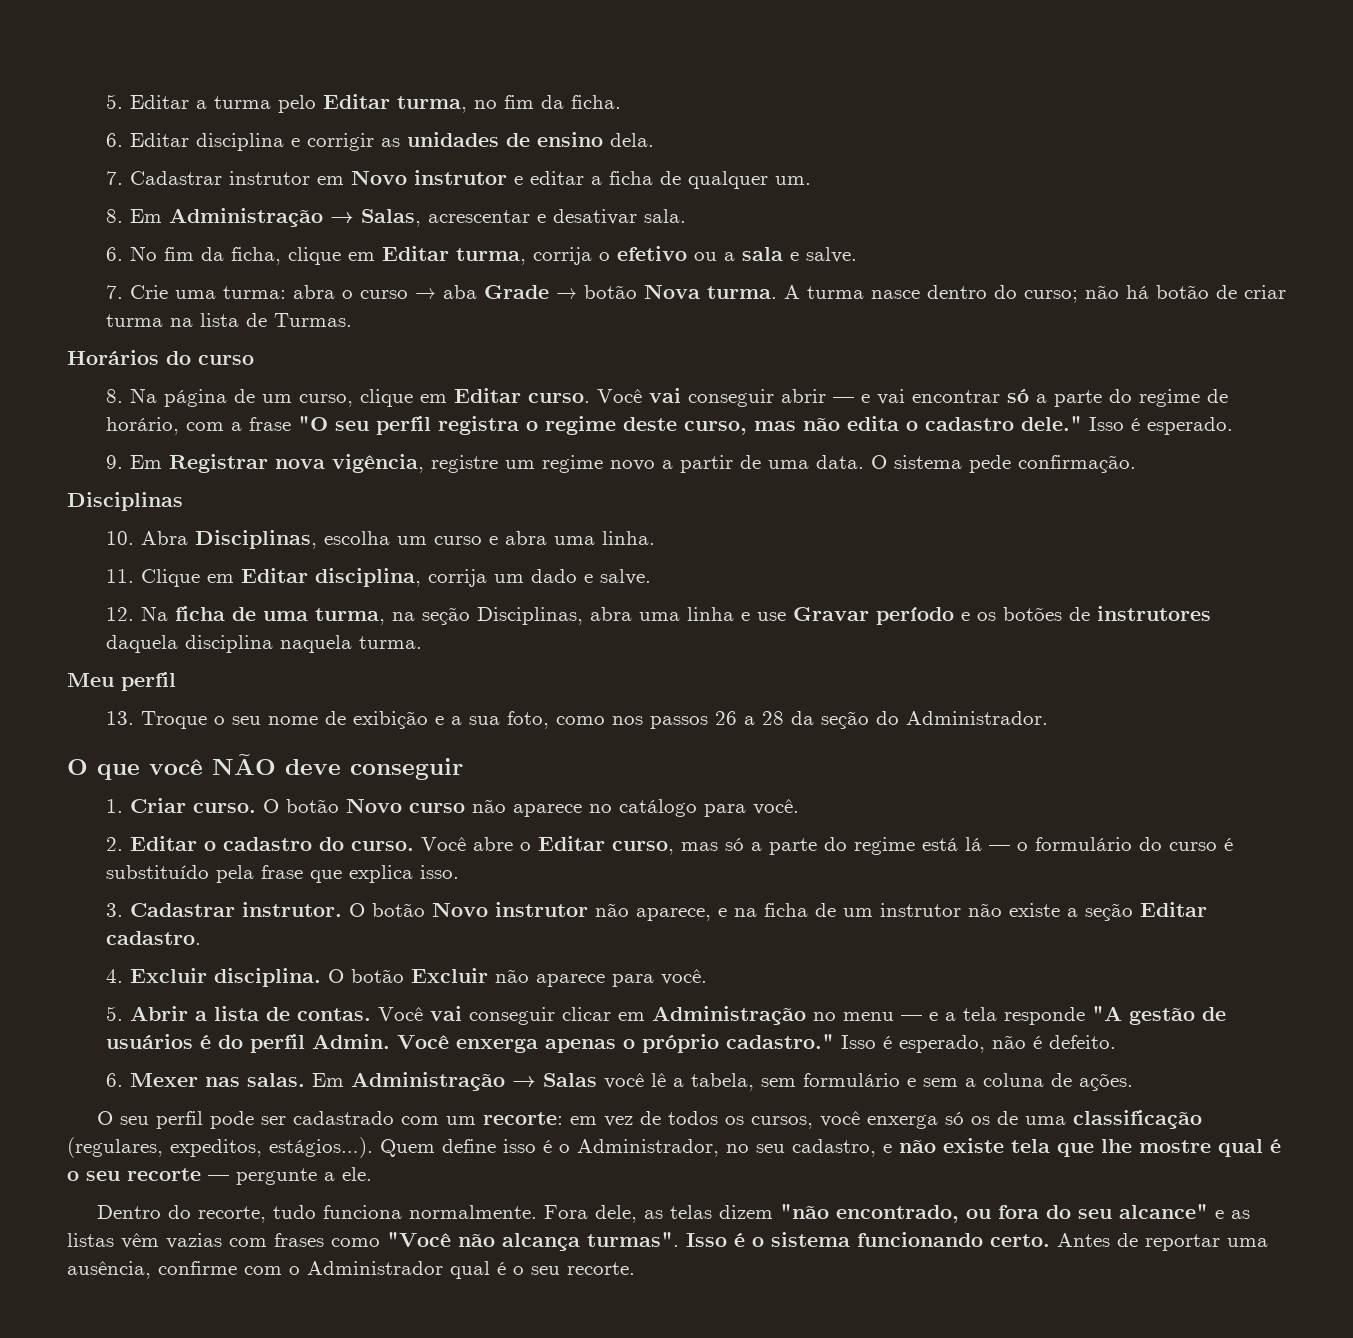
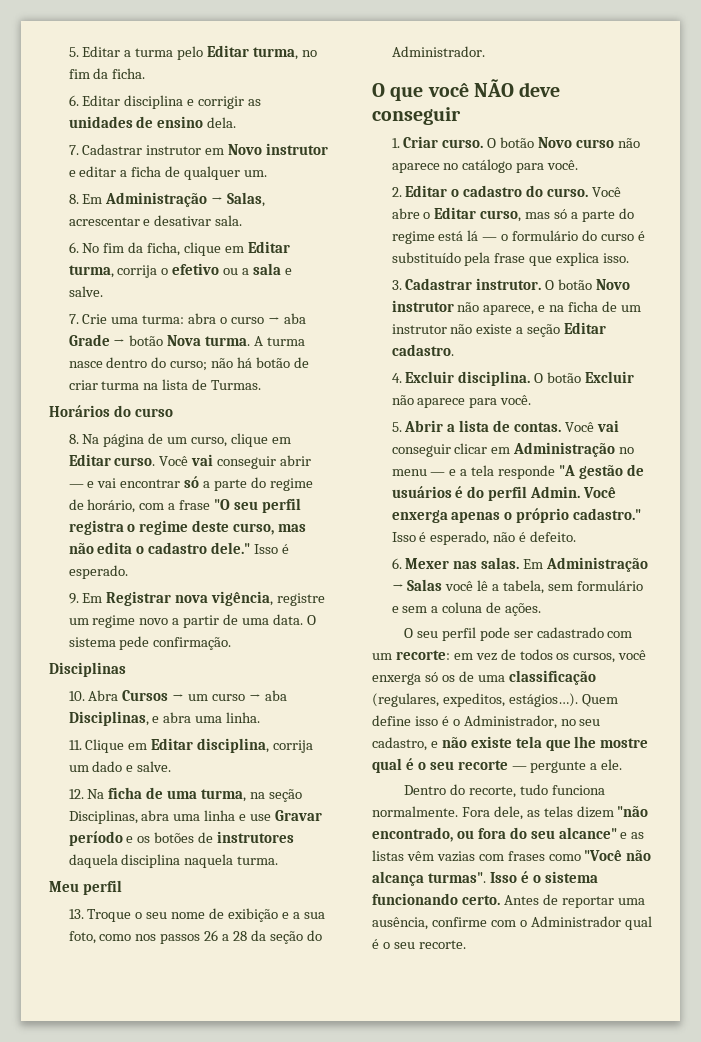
- 10. Abra Disciplinas, escolha um curso e abra uma linha.
+ 10. Abra Cursos → um curso → aba Disciplinas, e abra uma linha.

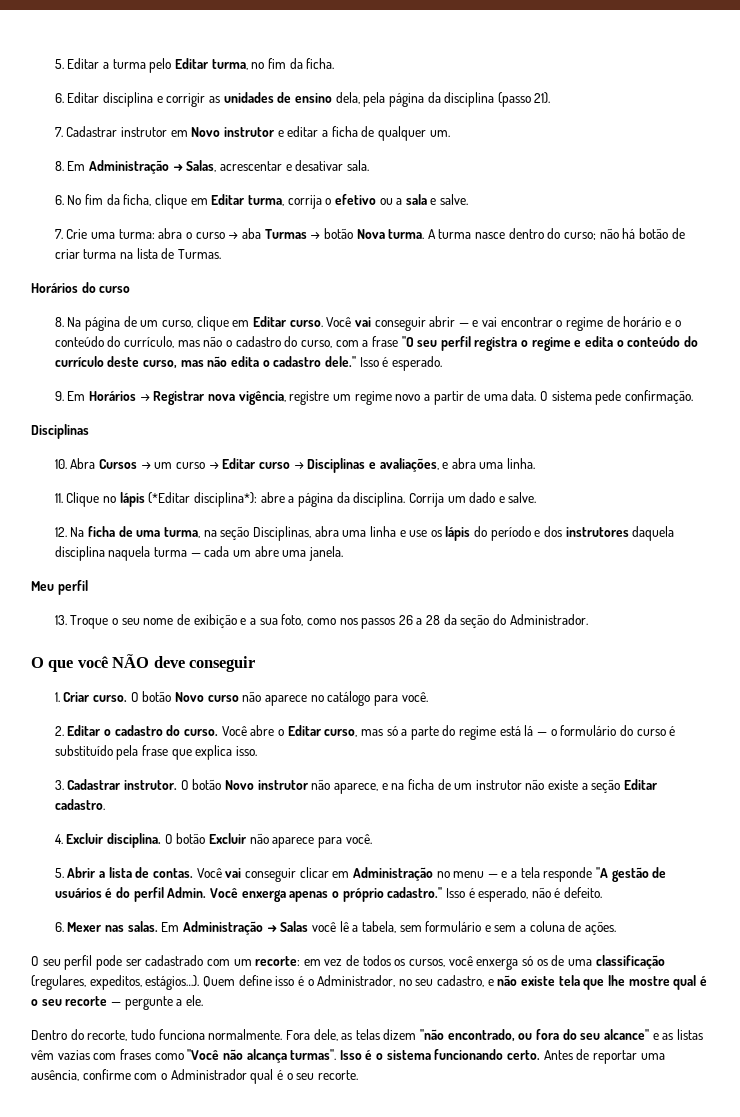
- 6. Editar disciplina e corrigir as unidades de ensino dela.
+ 6. Editar disciplina e corrigir as unidades de ensino dela, pela página da disciplina (passo 21).
- 7. Crie uma turma: abra o curso → aba Grade → botão Nova turma.
+ 7. Crie uma turma: abra o curso → aba Turmas → botão Nova turma.
- Você vai conseguir abrir — e vai encontrar só a parte do regime de horário, com a frase "O seu perfil registra o regime deste curso, mas não edita o cadastro dele."
+ Você vai conseguir abrir — e vai encontrar o regime de horário e o conteúdo do currículo, mas não o cadastro do curso, com a frase "O seu perfil registra o regime e edita o conteúdo do currículo deste curso, mas não edita o cadastro dele."
- 9. Em Registrar nova vigência, registre um regime novo a partir de uma data.
+ 9. Em Horários → Registrar nova vigência, registre um regime novo a partir de uma data.
- 10. Abra Cursos → um curso → aba Disciplinas, e abra uma linha.
+ 10. Abra Cursos → um curso → Editar curso → Disciplinas e avaliações, e abra uma linha.
- 11. Clique em Editar disciplina, corrija um dado e salve.
+ 11. Clique no lápis (*Editar disciplina*): abre a página da disciplina. Corrija um dado e salve.
- 12. Na ficha de uma turma, na seção Disciplinas, abra uma linha e use Gravar período e os botões de instrutores daquela disciplina naquela turma.
+ 12. Na ficha de uma turma, na seção Disciplinas, abra uma linha e use os lápis do período e dos instrutores daquela disciplina naquela turma — cada um abre uma janela.

